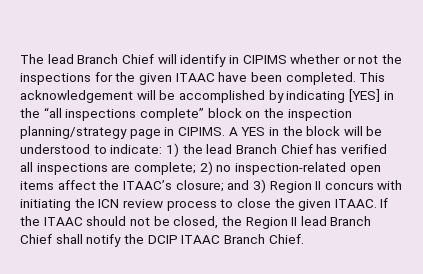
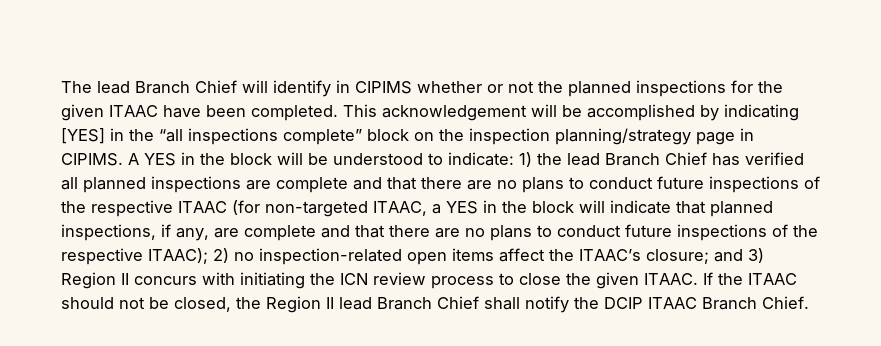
- The lead Branch Chief will identify in CIPIMS whether or not the inspections for the given ITAAC have been completed.
+ The lead Branch Chief will identify in CIPIMS whether or not the planned inspections for the given ITAAC have been completed.
- A YES in the block will be understood to indicate: 1) the lead Branch Chief has verified all inspections are complete; 2) no inspection-related open items affect the ITAAC’s closure; and 3) Region II concurs with initiating the ICN review process to close the given ITAAC.
+ A YES in the block will be understood to indicate: 1) the lead Branch Chief has verified all planned inspections are complete and that there are no plans to conduct future inspections of the respective ITAAC (for non-targeted ITAAC, a YES in the block will indicate that planned inspections, if any, are complete and that there are no plans to conduct future inspections of the respective ITAAC); 2) no inspection-related open items affect the ITAAC’s closure; and 3) Region II concurs with initiating the ICN review process to close the given ITAAC.

